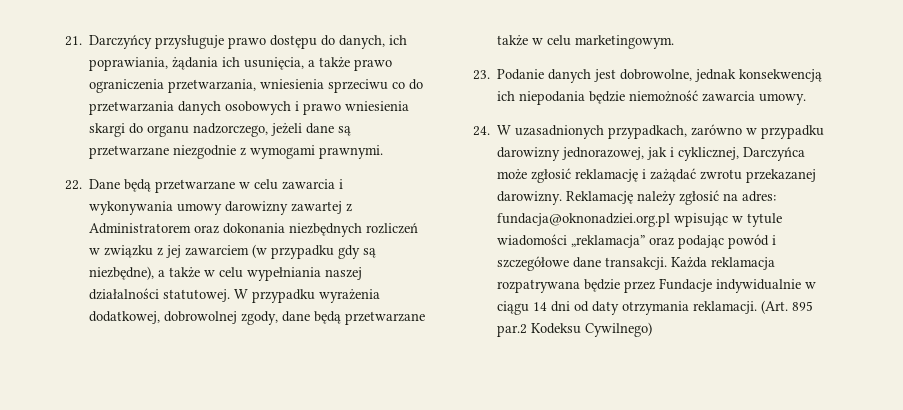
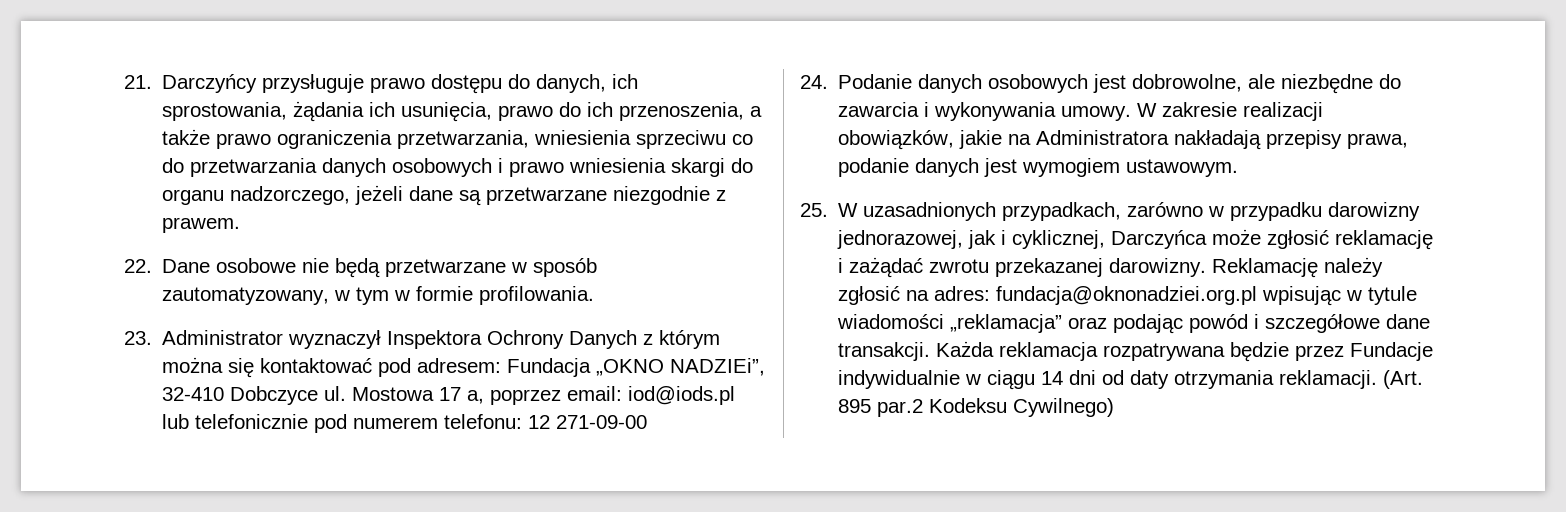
- 21. Darczyńcy przysługuje prawo dostępu do danych, ich poprawiania, żądania ich usunięcia, a także prawo ograniczenia przetwarzania, wniesienia sprzeciwu co do przetwarzania danych osobowych i prawo wniesienia skargi do organu nadzorczego, jeżeli dane są przetwarzane niezgodnie z wymogami prawnymi.
+ 21. Darczyńcy przysługuje prawo dostępu do danych, ich sprostowania, żądania ich usunięcia, prawo do ich przenoszenia, a także prawo ograniczenia przetwarzania, wniesienia sprzeciwu co do przetwarzania danych osobowych i prawo wniesienia skargi do organu nadzorczego, jeżeli dane są przetwarzane niezgodnie z prawem.
- 22. Dane będą przetwarzane w celu zawarcia i wykonywania umowy darowizny zawartej z Administratorem oraz dokonania niezbędnych rozliczeń w związku z jej zawarciem (w przypadku gdy są niezbędne), a także w celu wypełniania naszej działalności statutowej. W przypadku wyrażenia dodatkowej, dobrowolnej zgody, dane będą przetwarzane także w celu marketingowym.
- 23. Podanie danych jest dobrowolne, jednak konsekwencją ich niepodania będzie niemożność zawarcia umowy.
- 24. W uzasadnionych przypadkach, zarówno w przypadku darowizny jednorazowej, jak i cyklicznej, Darczyńca może zgłosić reklamację i zażądać zwrotu przekazanej darowizny.
+ 22. Dane osobowe nie będą przetwarzane w sposób zautomatyzowany, w tym w formie profilowania.
+ 23. Administrator wyznaczył Inspektora Ochrony Danych z którym można się kontaktować pod adresem: Fundacja „OKNO NADZIEi”, 32-410 Dobczyce ul. Mostowa 17 a, poprzez email: iod@iods.pl lub telefonicznie pod numerem telefonu: 12 271-09-00
+ 24. Podanie danych osobowych jest dobrowolne, ale niezbędne do zawarcia i wykonywania umowy. W zakresie realizacji obowiązków, jakie na Administratora nakładają przepisy prawa, podanie danych jest wymogiem ustawowym.
+ 25. W uzasadnionych przypadkach, zarówno w przypadku darowizny jednorazowej, jak i cyklicznej, Darczyńca może zgłosić reklamację i zażądać zwrotu przekazanej darowizny.

